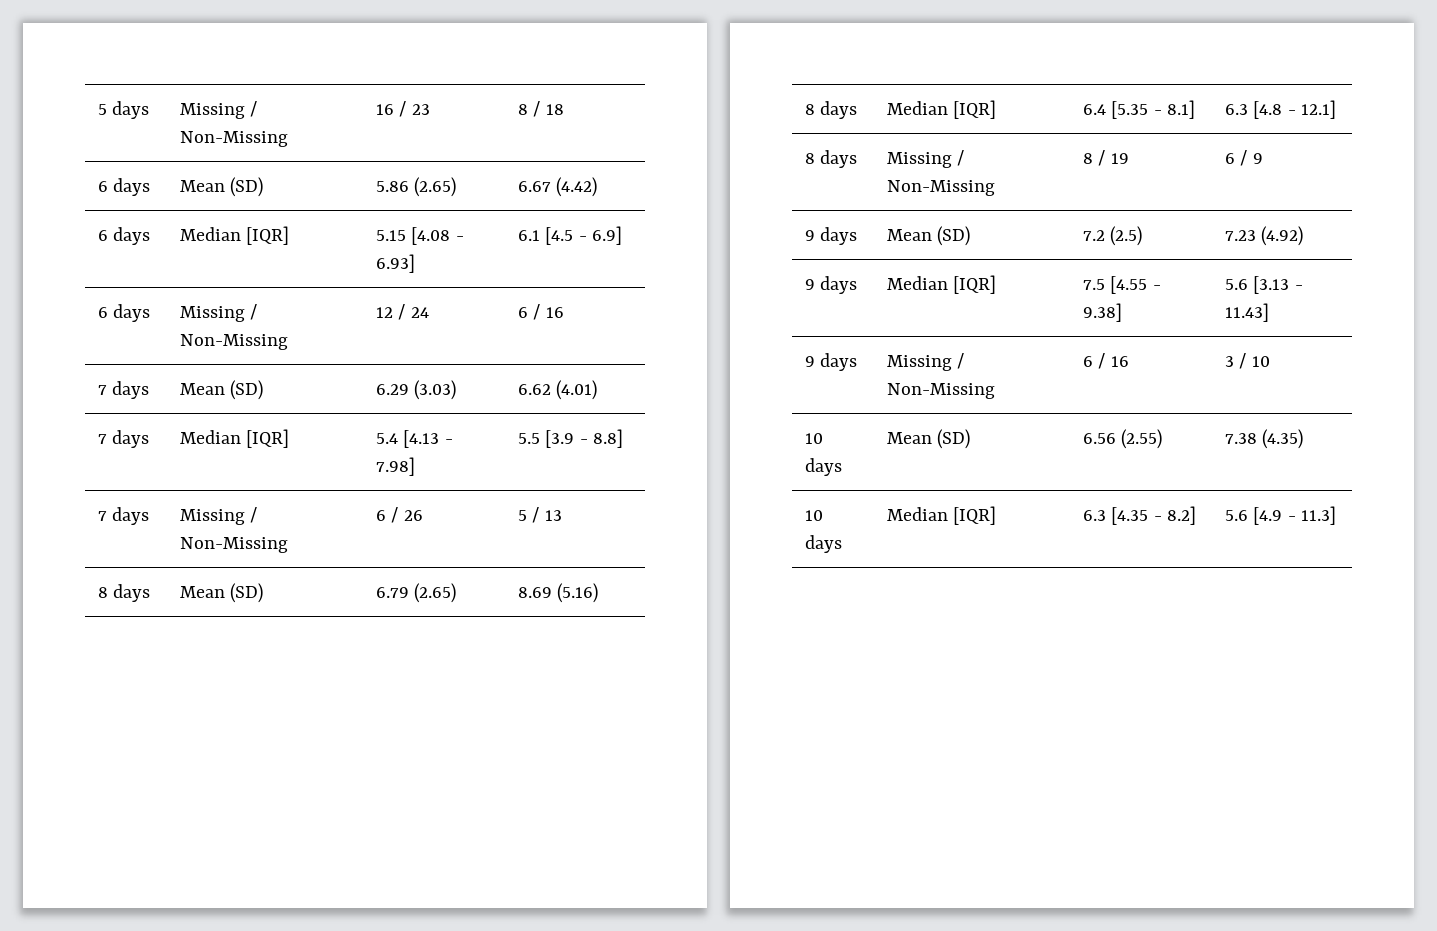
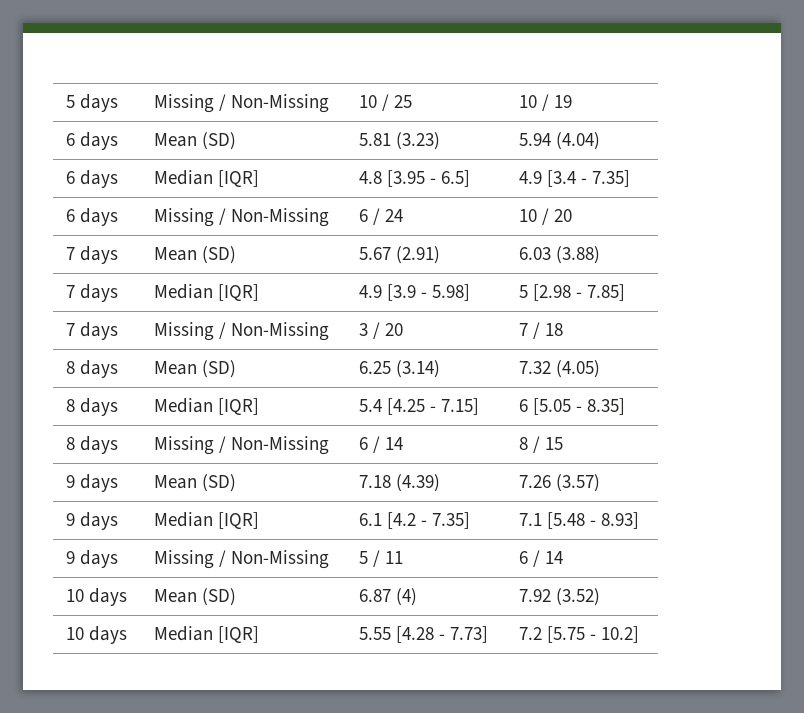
- 5 days | Missing / Non-Missing | 16 / 23 | 8 / 18
+ 5 days | Missing / Non-Missing | 10 / 25 | 10 / 19
- 6 days | Mean (SD) | 5.86 (2.65) | 6.67 (4.42)
+ 6 days | Mean (SD) | 5.81 (3.23) | 5.94 (4.04)
- 6 days | Median [IQR] | 5.15 [4.08 - 6.93] | 6.1 [4.5 - 6.9]
+ 6 days | Median [IQR] | 4.8 [3.95 - 6.5] | 4.9 [3.4 - 7.35]
- 6 days | Missing / Non-Missing | 12 / 24 | 6 / 16
+ 6 days | Missing / Non-Missing | 6 / 24 | 10 / 20
- 7 days | Mean (SD) | 6.29 (3.03) | 6.62 (4.01)
+ 7 days | Mean (SD) | 5.67 (2.91) | 6.03 (3.88)
- 7 days | Median [IQR] | 5.4 [4.13 - 7.98] | 5.5 [3.9 - 8.8]
+ 7 days | Median [IQR] | 4.9 [3.9 - 5.98] | 5 [2.98 - 7.85]
- 7 days | Missing / Non-Missing | 6 / 26 | 5 / 13
+ 7 days | Missing / Non-Missing | 3 / 20 | 7 / 18
- 8 days | Mean (SD) | 6.79 (2.65) | 8.69 (5.16)
+ 8 days | Mean (SD) | 6.25 (3.14) | 7.32 (4.05)
- 8 days | Median [IQR] | 6.4 [5.35 - 8.1] | 6.3 [4.8 - 12.1]
+ 8 days | Median [IQR] | 5.4 [4.25 - 7.15] | 6 [5.05 - 8.35]
- 8 days | Missing / Non-Missing | 8 / 19 | 6 / 9
+ 8 days | Missing / Non-Missing | 6 / 14 | 8 / 15
- 9 days | Mean (SD) | 7.2 (2.5) | 7.23 (4.92)
+ 9 days | Mean (SD) | 7.18 (4.39) | 7.26 (3.57)
- 9 days | Median [IQR] | 7.5 [4.55 - 9.38] | 5.6 [3.13 - 11.43]
+ 9 days | Median [IQR] | 6.1 [4.2 - 7.35] | 7.1 [5.48 - 8.93]
- 9 days | Missing / Non-Missing | 6 / 16 | 3 / 10
+ 9 days | Missing / Non-Missing | 5 / 11 | 6 / 14
- 10 days | Mean (SD) | 6.56 (2.55) | 7.38 (4.35)
+ 10 days | Mean (SD) | 6.87 (4) | 7.92 (3.52)
- 10 days | Median [IQR] | 6.3 [4.35 - 8.2] | 5.6 [4.9 - 11.3]
+ 10 days | Median [IQR] | 5.55 [4.28 - 7.73] | 7.2 [5.75 - 10.2]

